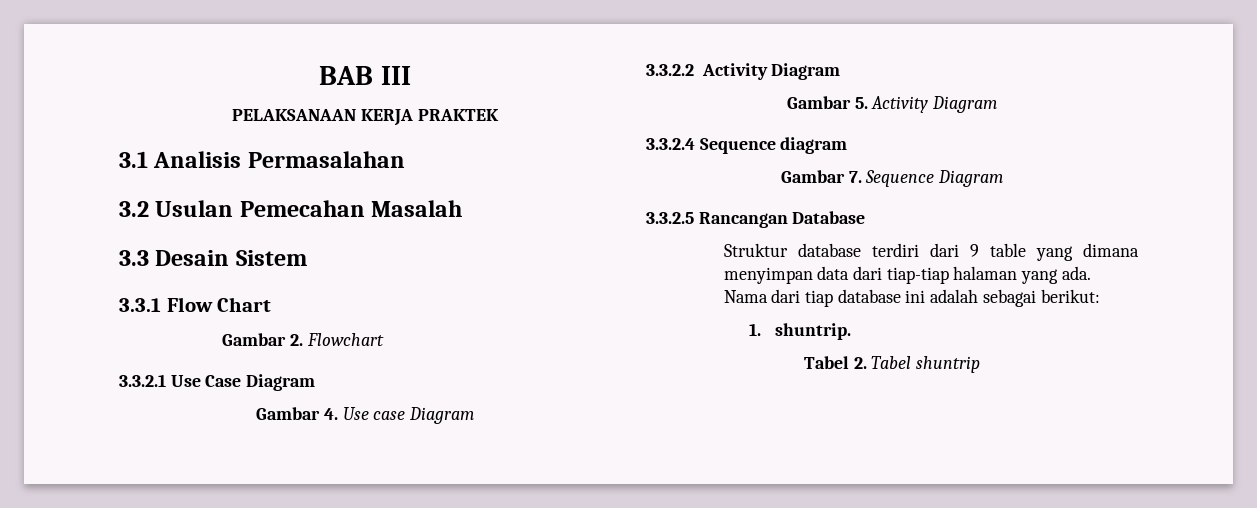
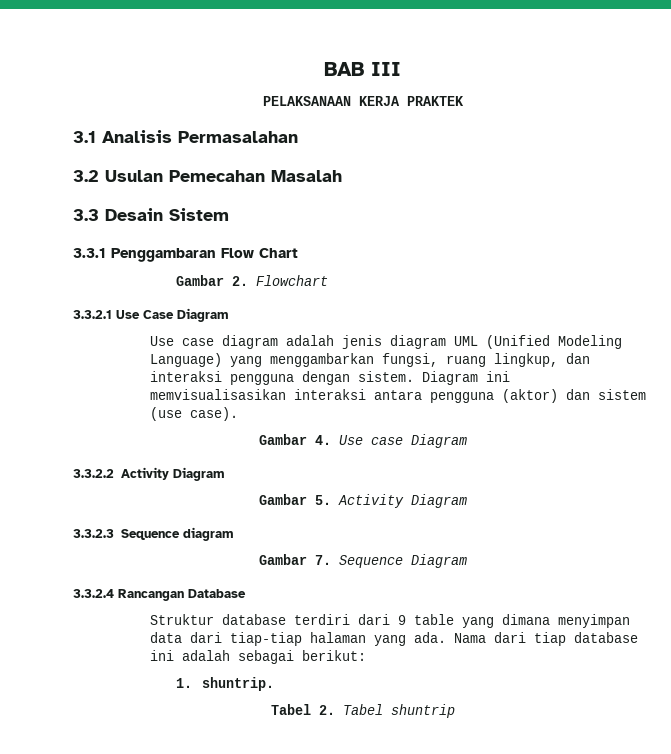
- 3.3.1 Flow Chart
+ 3.3.1 Penggambaran Flow Chart
+ Use case diagram adalah jenis diagram UML (Unified Modeling Language) yang menggambarkan fungsi, ruang lingkup, dan interaksi pengguna dengan sistem. Diagram ini memvisualisasikan interaksi antara pengguna (aktor) dan sistem (use case).
- 3.3.2.4 Sequence diagram
+ 3.3.2.3 Sequence diagram
- 3.3.2.5 Rancangan Database
+ 3.3.2.4 Rancangan Database

